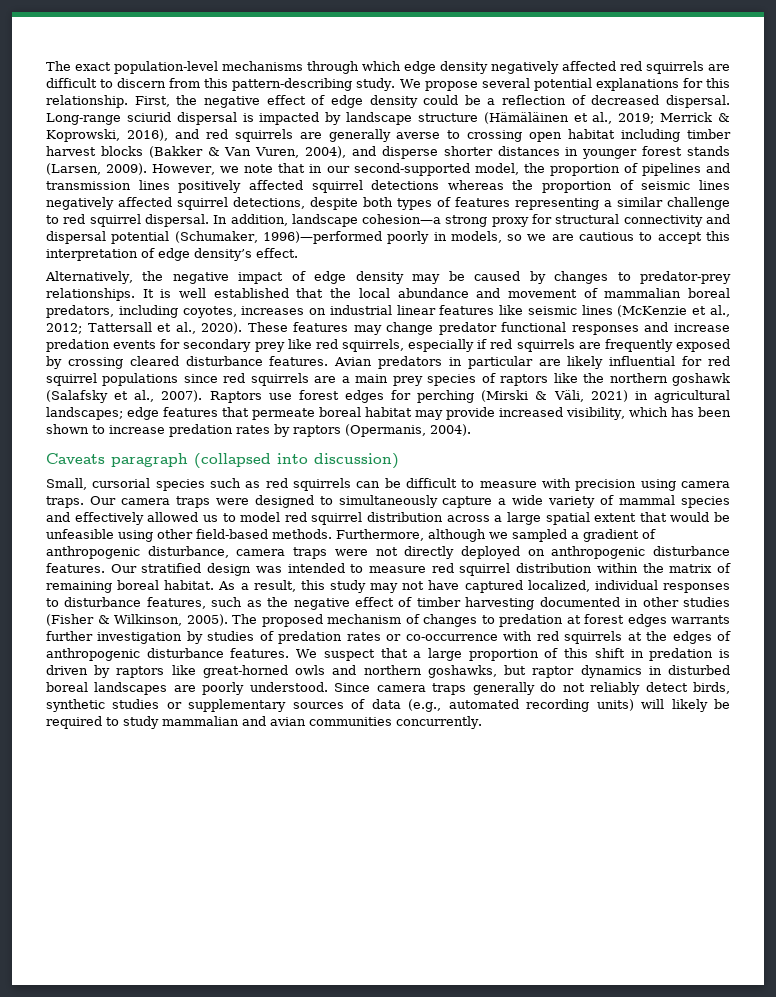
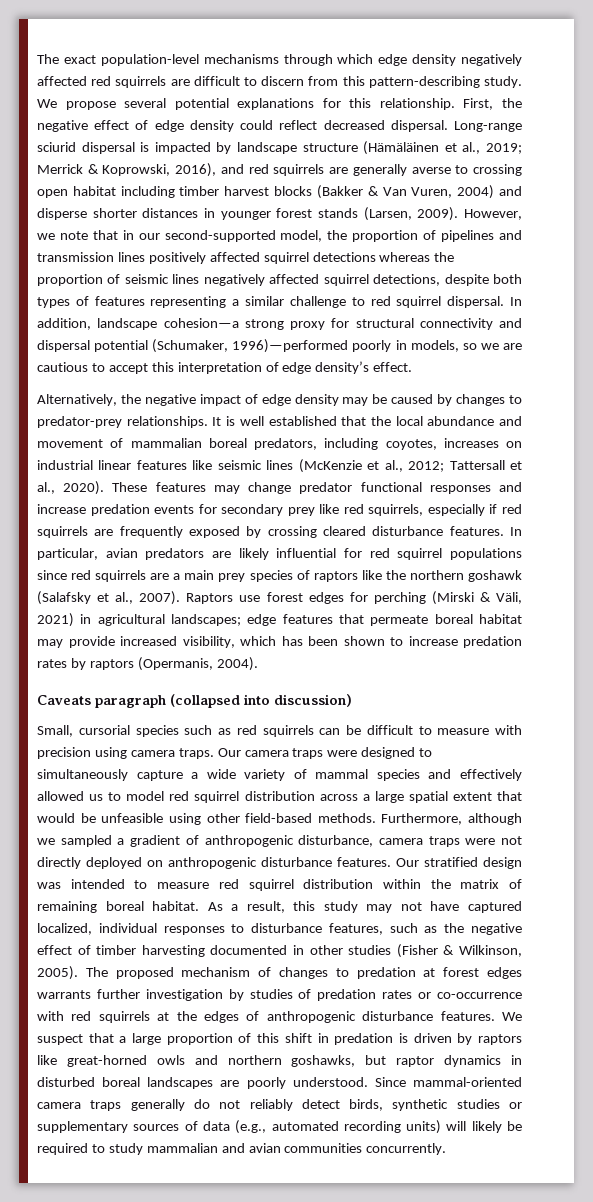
- First, the negative effect of edge density could be a reflection of decreased dispersal.
+ First, the negative effect of edge density could reflect decreased dispersal.
- Long-range sciurid dispersal is impacted by landscape structure (Hämäläinen et al., 2019; Merrick & Koprowski, 2016), and red squirrels are generally averse to crossing open habitat including timber harvest blocks (Bakker & Van Vuren, 2004), and disperse shorter distances in younger forest stands (Larsen, 2009).
+ Long-range sciurid dispersal is impacted by landscape structure (Hämäläinen et al., 2019; Merrick & Koprowski, 2016), and red squirrels are generally averse to crossing open habitat including timber harvest blocks (Bakker & Van Vuren, 2004) and disperse shorter distances in younger forest stands (Larsen, 2009).
- Avian predators in particular are likely influential for red squirrel populations since red squirrels are a main prey species of raptors like the northern goshawk (Salafsky et al., 2007).
+ In particular, avian predators are likely influential for red squirrel populations since red squirrels are a main prey species of raptors like the northern goshawk (Salafsky et al., 2007).
- Since camera traps generally do not reliably detect birds, synthetic studies or supplementary sources of data (e.g., automated recording units) will likely be required to study mammalian and avian communities concurrently.
+ Since mammal-oriented camera traps generally do not reliably detect birds, synthetic studies or supplementary sources of data (e.g., automated recording units) will likely be required to study mammalian and avian communities concurrently.

